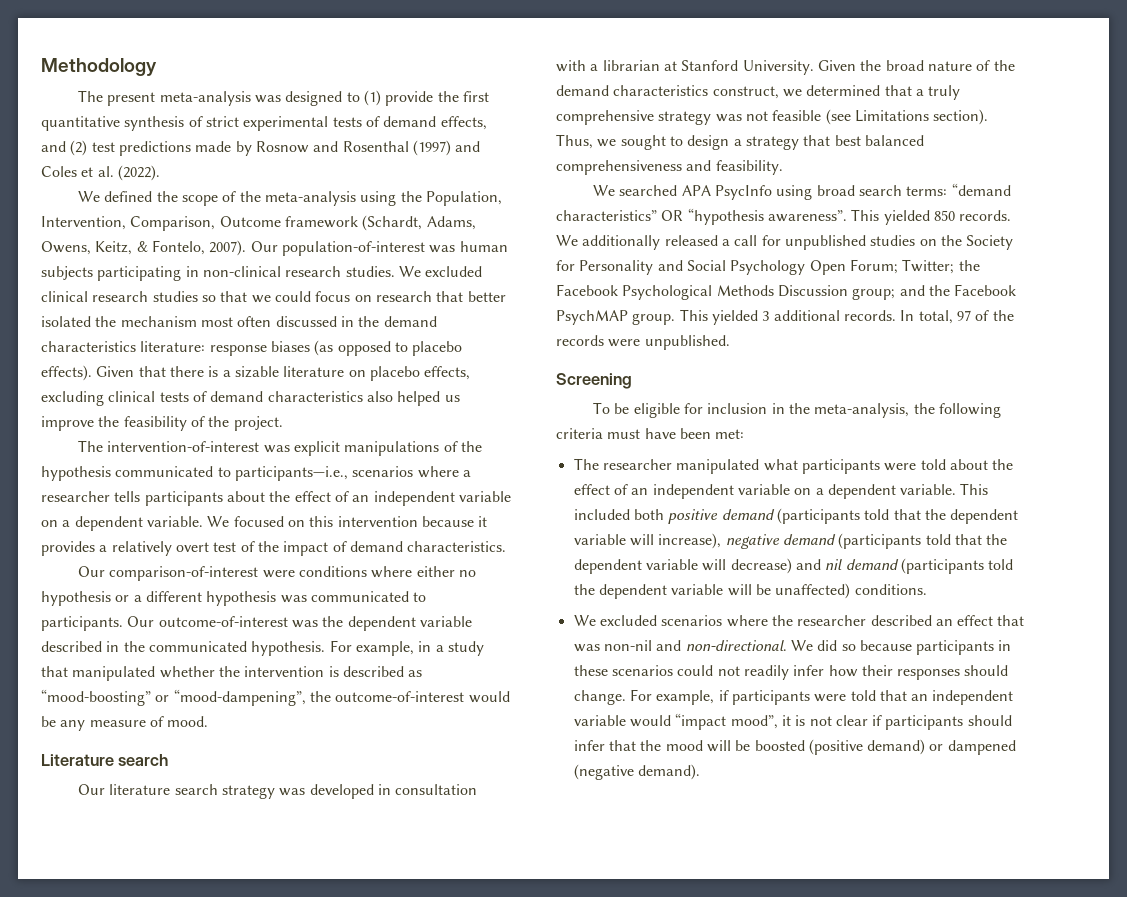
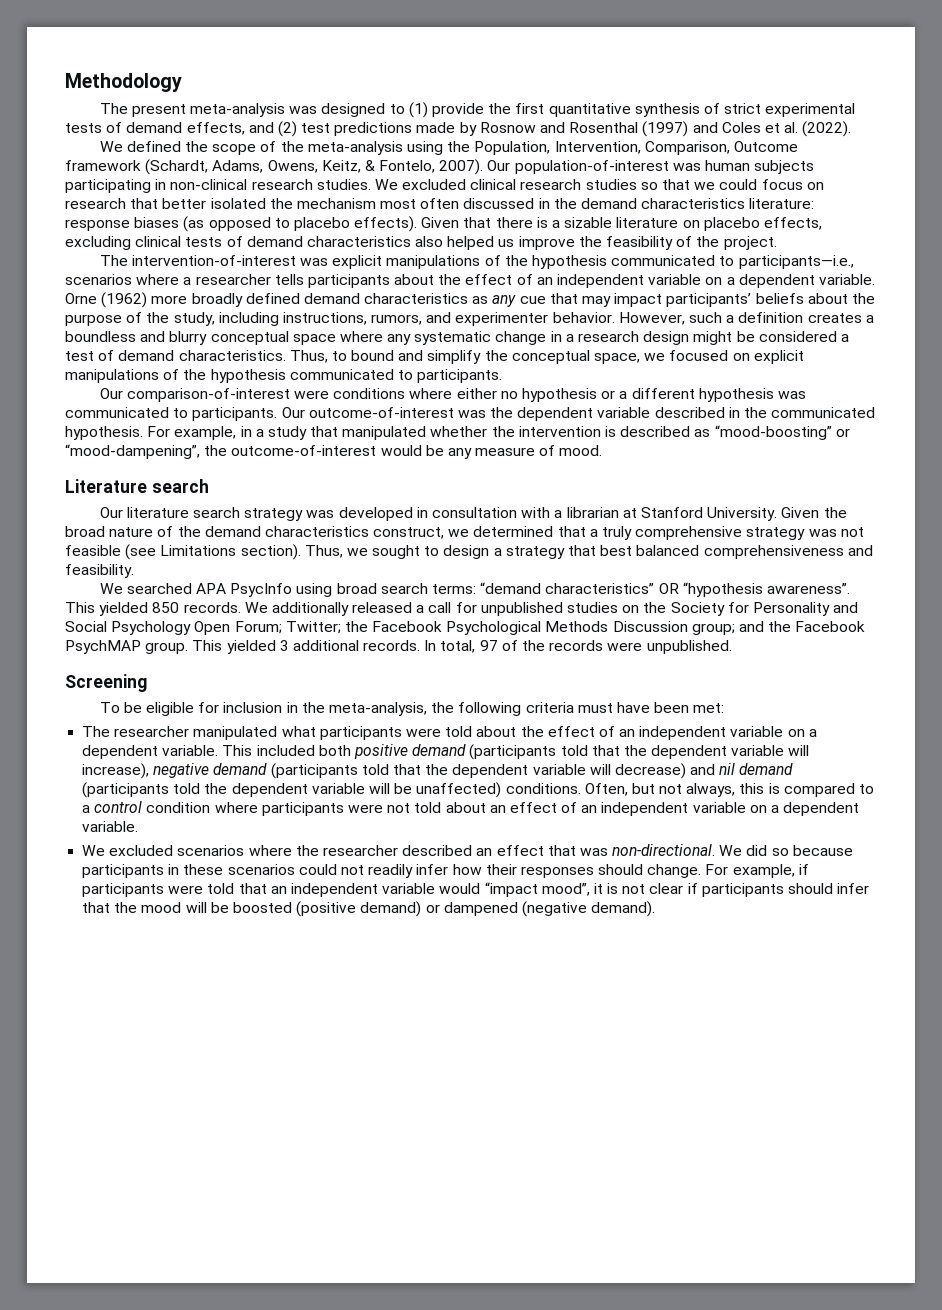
- We focused on this intervention because it provides a relatively overt test of the impact of demand characteristics.
+ Orne (1962) more broadly defined demand characteristics as any cue that may impact participants’ beliefs about the purpose of the study, including instructions, rumors, and experimenter behavior. However, such a definition creates a boundless and blurry conceptual space where any systematic change in a research design might be considered a test of demand characteristics. Thus, to bound and simplify the conceptual space, we focused on explicit manipulations of the hypothesis communicated to participants.
+ Often, but not always, this is compared to a control condition where participants were not told about an effect of an independent variable on a dependent variable.
- We excluded scenarios where the researcher described an effect that was non-nil and non-directional.
+ We excluded scenarios where the researcher described an effect that was non-directional.

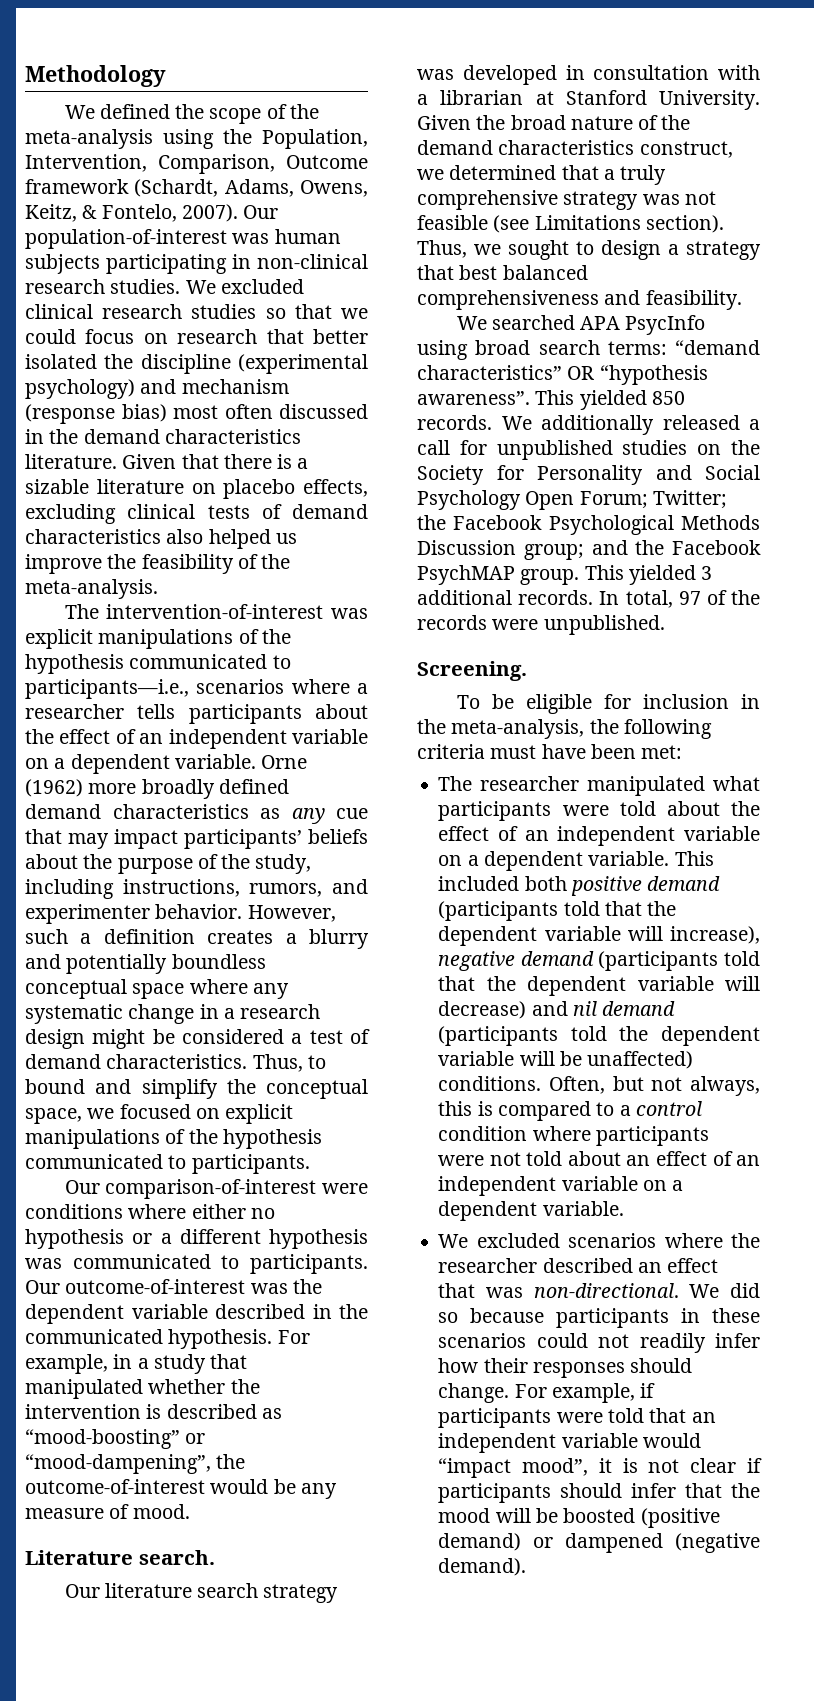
- The present meta-analysis was designed to (1) provide the first quantitative synthesis of strict experimental tests of demand effects, and (2) test predictions made by Rosnow and Rosenthal (1997) and Coles et al. (2022).
- We excluded clinical research studies so that we could focus on research that better isolated the mechanism most often discussed in the demand characteristics literature: response biases (as opposed to placebo effects).
+ We excluded clinical research studies so that we could focus on research that better isolated the discipline (experimental psychology) and mechanism (response bias) most often discussed in the demand characteristics literature.
- Given that there is a sizable literature on placebo effects, excluding clinical tests of demand characteristics also helped us improve the feasibility of the project.
+ Given that there is a sizable literature on placebo effects, excluding clinical tests of demand characteristics also helped us improve the feasibility of the meta-analysis.
- However, such a definition creates a boundless and blurry conceptual space where any systematic change in a research design might be considered a test of demand characteristics.
+ However, such a definition creates a blurry and potentially boundless conceptual space where any systematic change in a research design might be considered a test of demand characteristics.
- Literature search
+ Literature search.
- Screening
+ Screening.

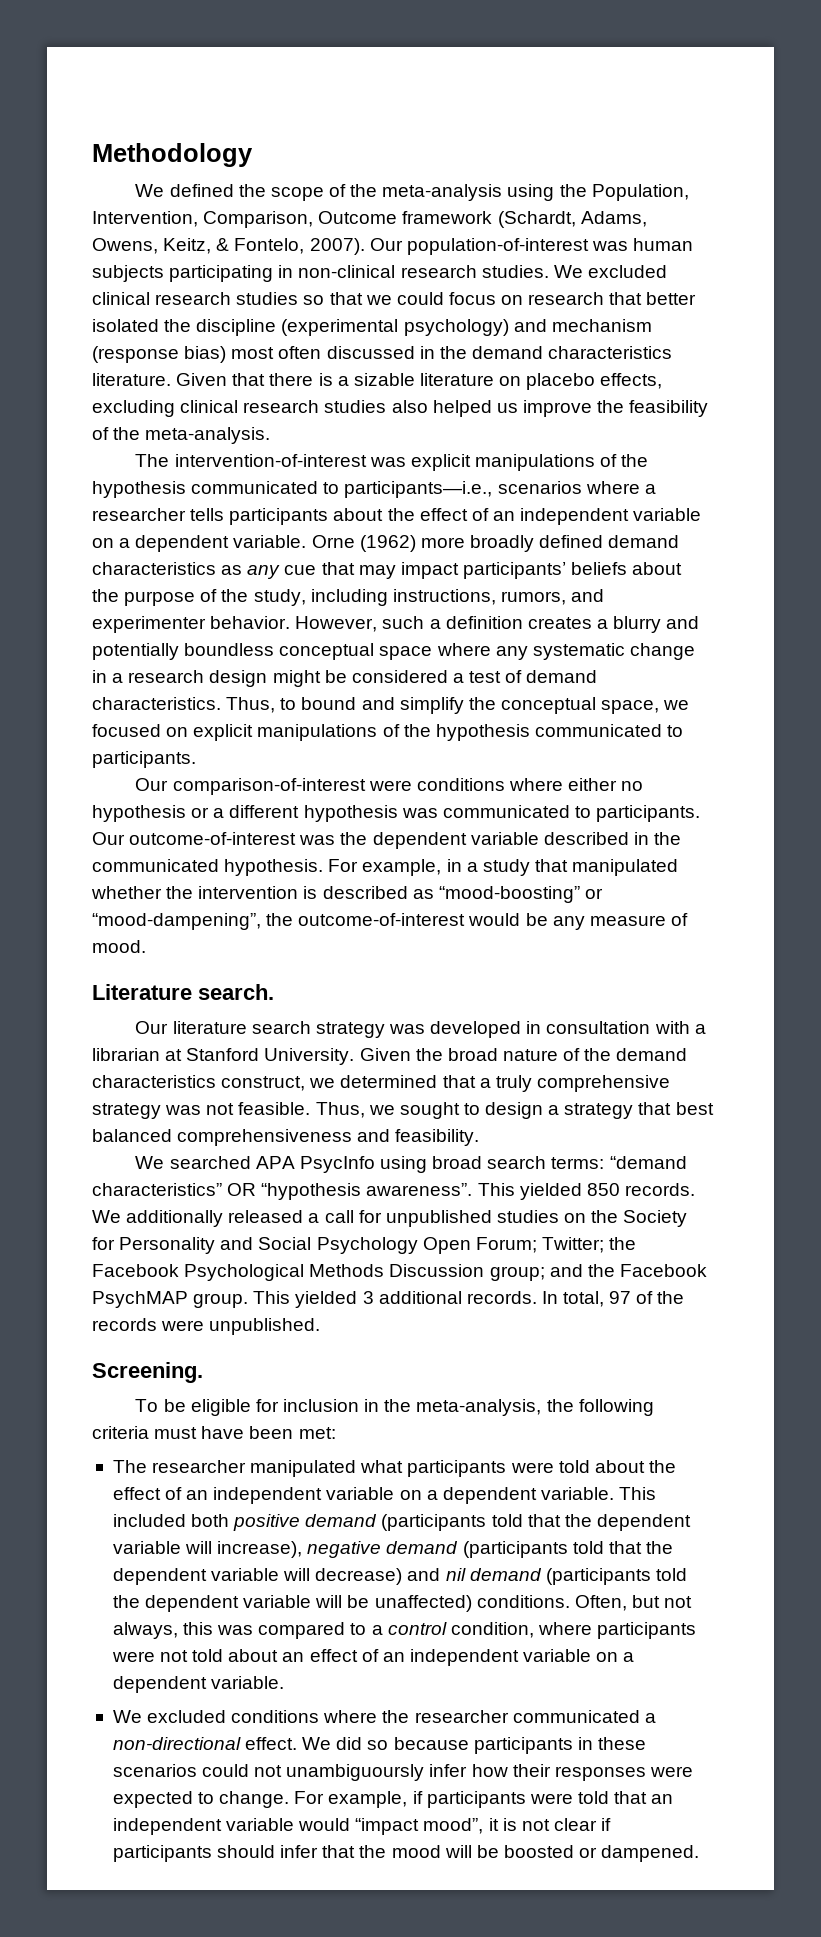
- Given that there is a sizable literature on placebo effects, excluding clinical tests of demand characteristics also helped us improve the feasibility of the meta-analysis.
+ Given that there is a sizable literature on placebo effects, excluding clinical research studies also helped us improve the feasibility of the meta-analysis.
- Given the broad nature of the demand characteristics construct, we determined that a truly comprehensive strategy was not feasible (see Limitations section).
+ Given the broad nature of the demand characteristics construct, we determined that a truly comprehensive strategy was not feasible.
- Often, but not always, this is compared to a control condition where participants were not told about an effect of an independent variable on a dependent variable.
+ Often, but not always, this was compared to a control condition, where participants were not told about an effect of an independent variable on a dependent variable.
- We excluded scenarios where the researcher described an effect that was non-directional.
+ We excluded conditions where the researcher communicated a non-directional effect.
- We did so because participants in these scenarios could not readily infer how their responses should change.
+ We did so because participants in these scenarios could not unambiguoursly infer how their responses were expected to change.
- For example, if participants were told that an independent variable would “impact mood”, it is not clear if participants should infer that the mood will be boosted (positive demand) or dampened (negative demand).
+ For example, if participants were told that an independent variable would “impact mood”, it is not clear if participants should infer that the mood will be boosted or dampened.

